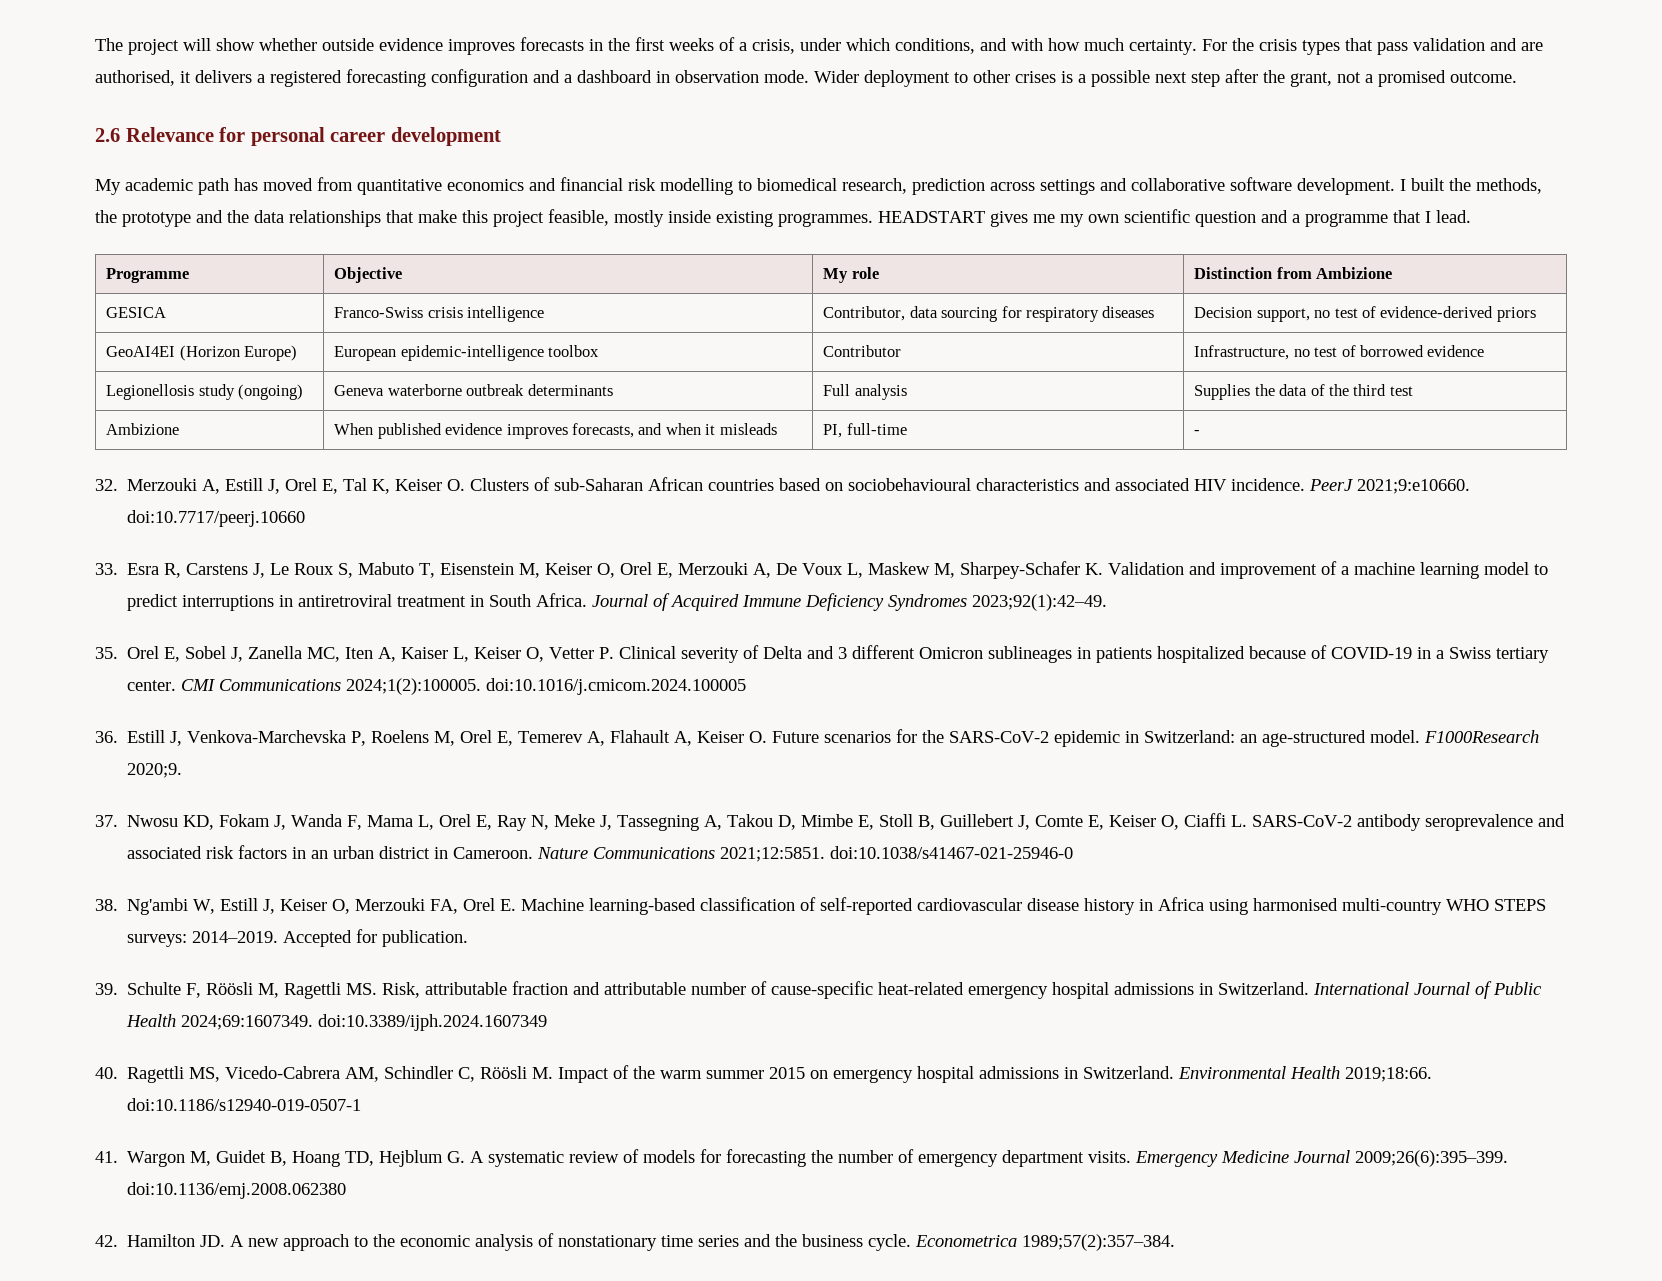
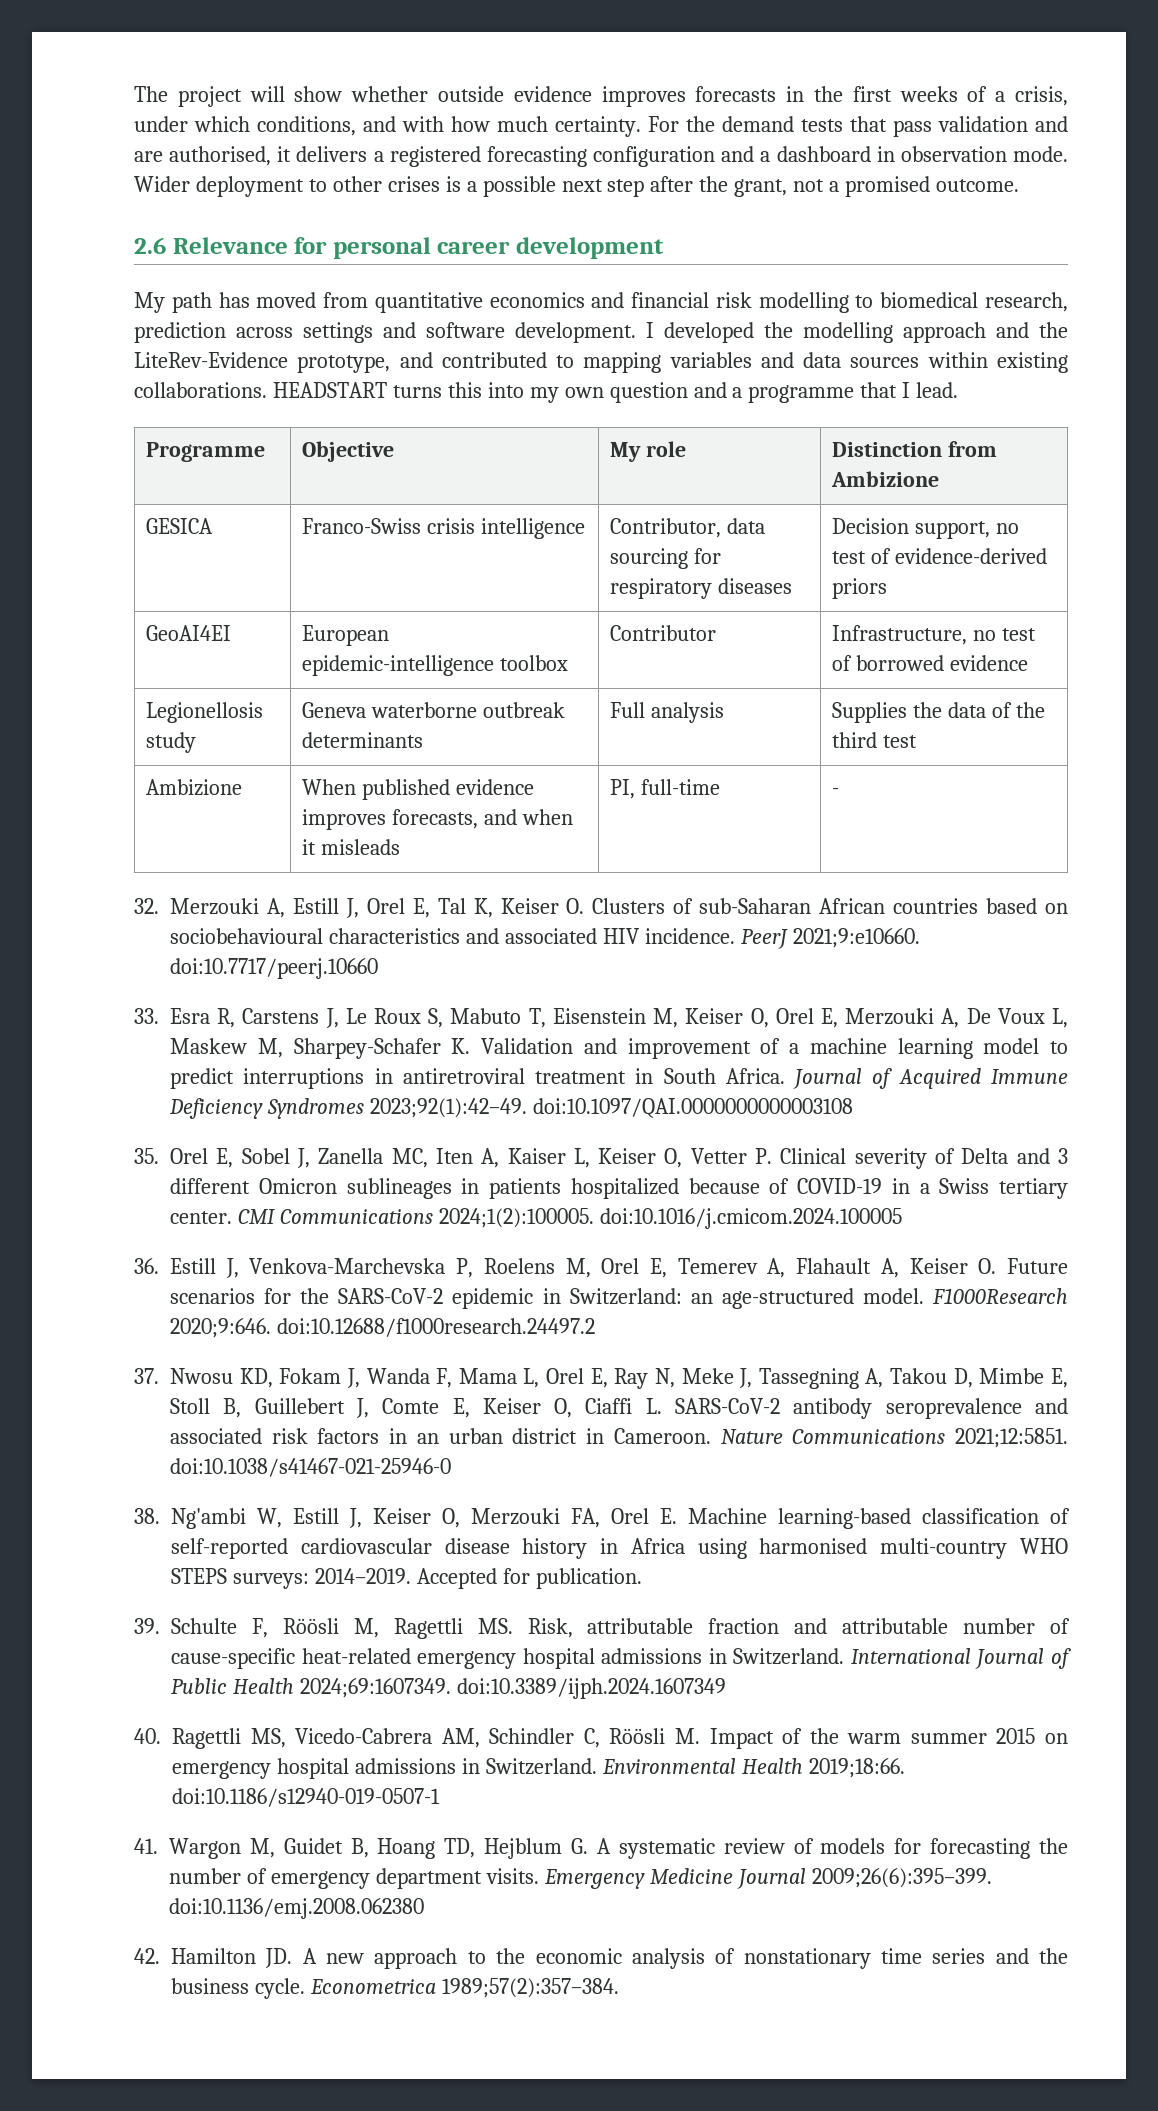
- For the crisis types that pass validation and are authorised, it delivers a registered forecasting configuration and a dashboard in observation mode.
+ For the demand tests that pass validation and are authorised, it delivers a registered forecasting configuration and a dashboard in observation mode.
- My academic path has moved from quantitative economics and financial risk modelling to biomedical research, prediction across settings and collaborative software development.
+ My path has moved from quantitative economics and financial risk modelling to biomedical research, prediction across settings and software development.
- I built the methods, the prototype and the data relationships that make this project feasible, mostly inside existing programmes. HEADSTART gives me my own scientific question and a programme that I lead.
+ I developed the modelling approach and the LiteRev-Evidence prototype, and contributed to mapping variables and data sources within existing collaborations. HEADSTART turns this into my own question and a programme that I lead.
- GeoAI4EI (Horizon Europe) | European epidemic-intelligence toolbox | Contributor | Infrastructure, no test of borrowed evidence
+ GeoAI4EI | European epidemic-intelligence toolbox | Contributor | Infrastructure, no test of borrowed evidence
- Legionellosis study (ongoing) | Geneva waterborne outbreak determinants | Full analysis | Supplies the data of the third test
+ Legionellosis study | Geneva waterborne outbreak determinants | Full analysis | Supplies the data of the third test
- Journal of Acquired Immune Deficiency Syndromes 2023;92(1):42–49.
+ Journal of Acquired Immune Deficiency Syndromes 2023;92(1):42–49. doi:10.1097/QAI.0000000000003108
- F1000Research 2020;9.
+ F1000Research 2020;9:646. doi:10.12688/f1000research.24497.2

